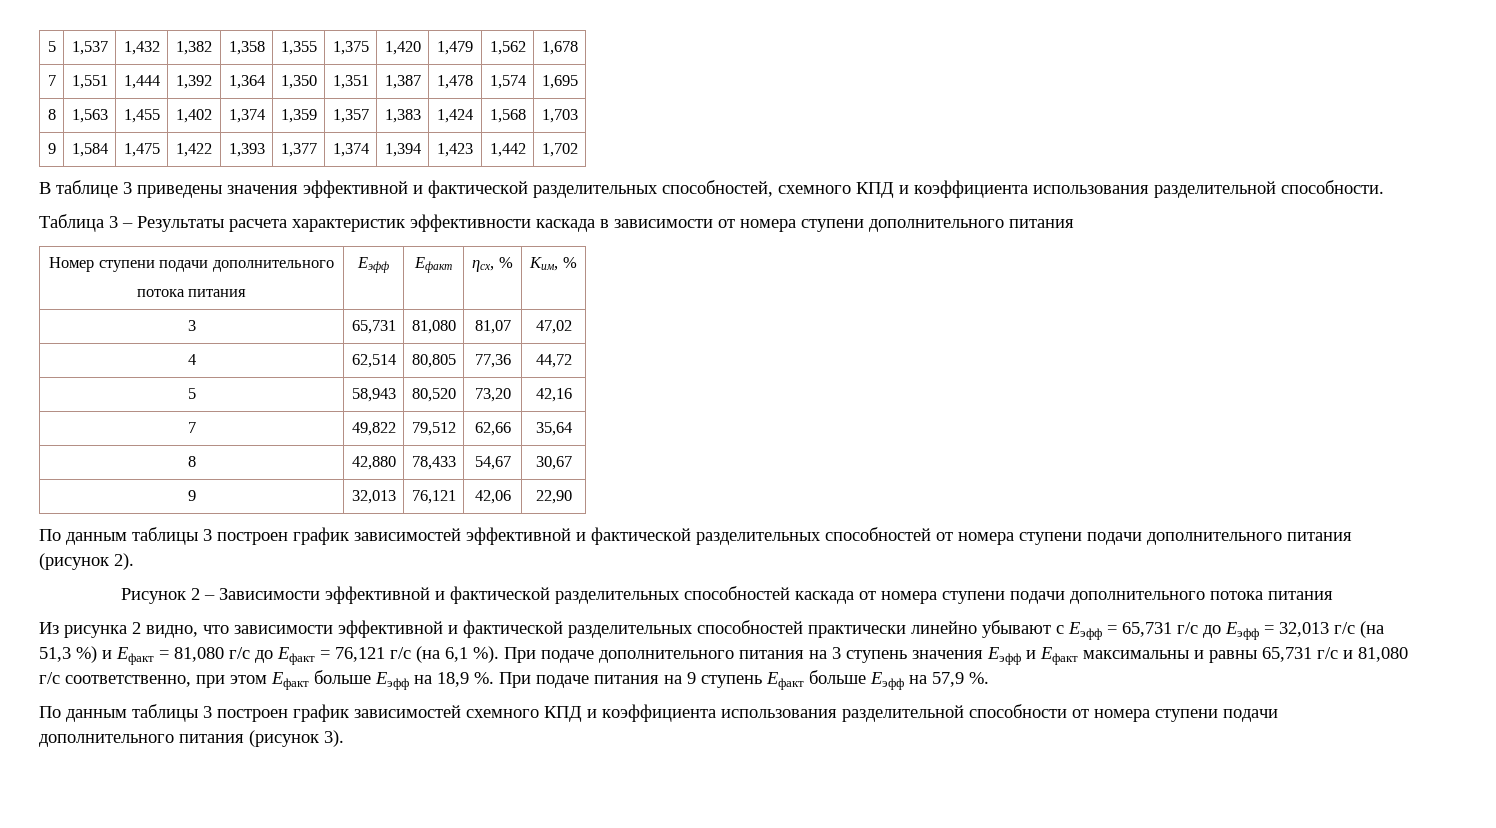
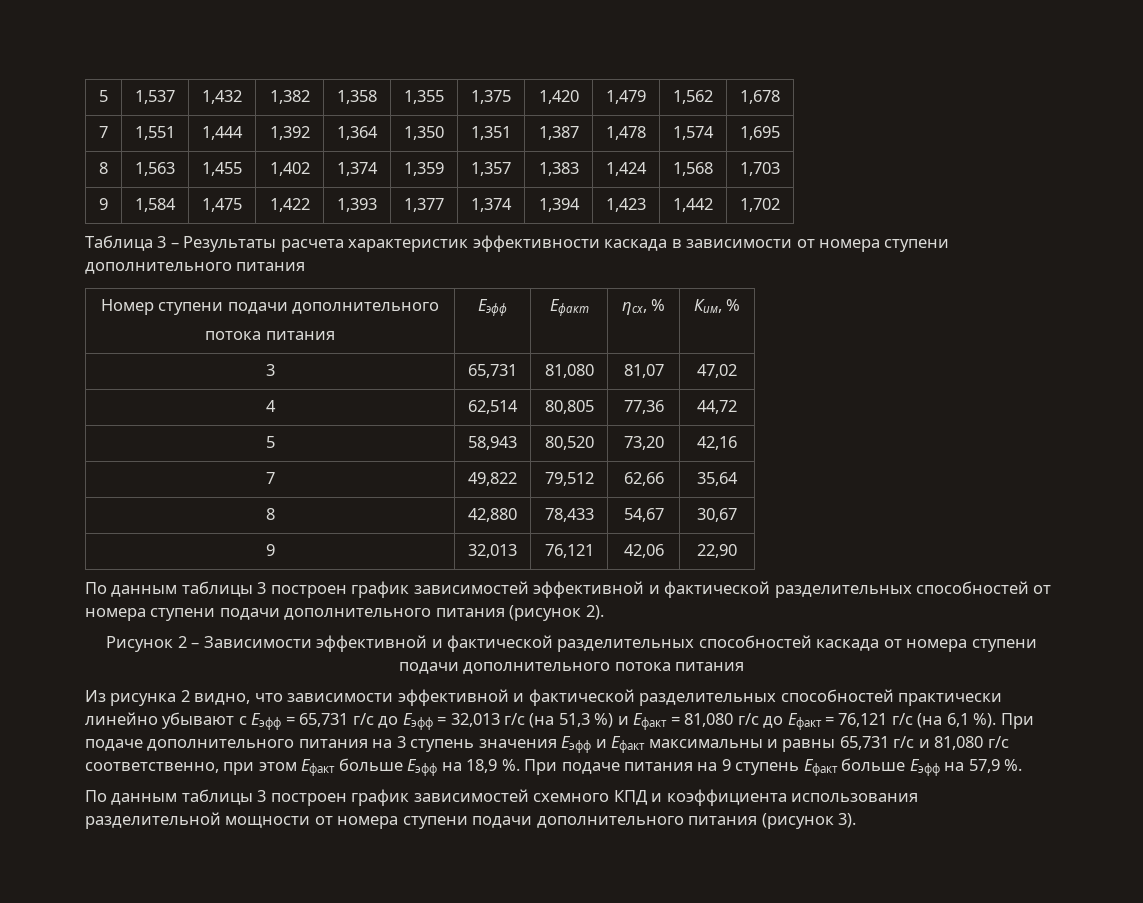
- В таблице 3 приведены значения эффективной и фактической разделительных способностей, схемного КПД и коэффициента использования разделительной способности.
- По данным таблицы 3 построен график зависимостей схемного КПД и коэффициента использования разделительной способности от номера ступени подачи дополнительного питания (рисунок 3).
+ По данным таблицы 3 построен график зависимостей схемного КПД и коэффициента использования разделительной мощности от номера ступени подачи дополнительного питания (рисунок 3).

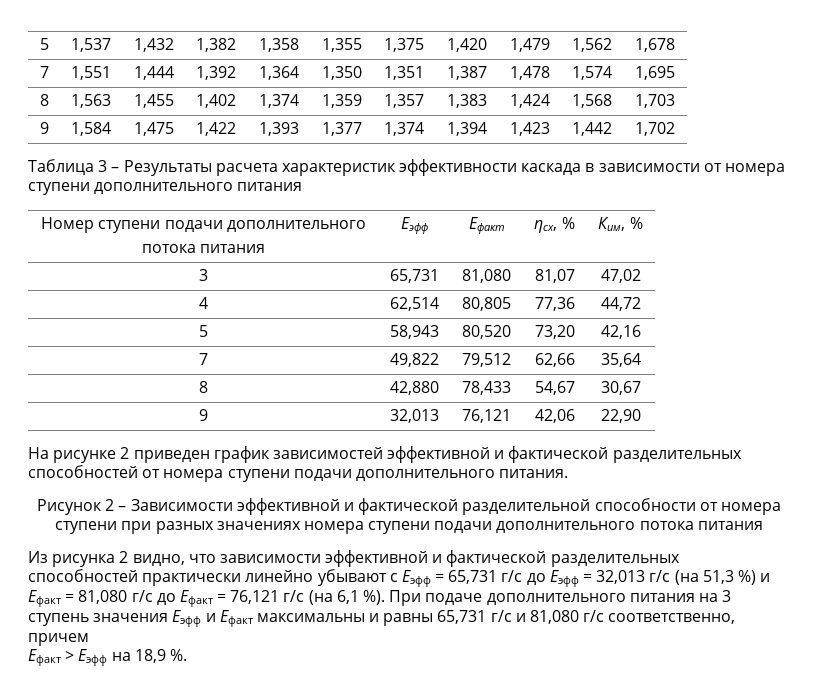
- По данным таблицы 3 построен график зависимостей эффективной и фактической разделительных способностей от номера ступени подачи дополнительного питания (рисунок 2).
+ На рисунке 2 приведен график зависимостей эффективной и фактической разделительных способностей от номера ступени подачи дополнительного питания.
- Рисунок 2 – Зависимости эффективной и фактической разделительных способностей каскада от номера ступени подачи дополнительного потока питания
+ Рисунок 2 – Зависимости эффективной и фактической разделительной способности от номера ступени при разных значениях номера ступени подачи дополнительного потока питания
- При подаче дополнительного питания на 3 ступень значения Eэфф и Eфакт максимальны и равны 65,731 г/с и 81,080 г/с соответственно, при этом Eфакт больше Eэфф на 18,9 %. При подаче питания на 9 ступень Eфакт больше Eэфф на 57,9 %.
- По данным таблицы 3 построен график зависимостей схемного КПД и коэффициента использования разделительной мощности от номера ступени подачи дополнительного питания (рисунок 3).
+ При подаче дополнительного питания на 3 ступень значения Eэфф и Eфакт максимальны и равны 65,731 г/с и 81,080 г/с соответственно, причем
+ Eфакт > Eэфф на 18,9 %.

